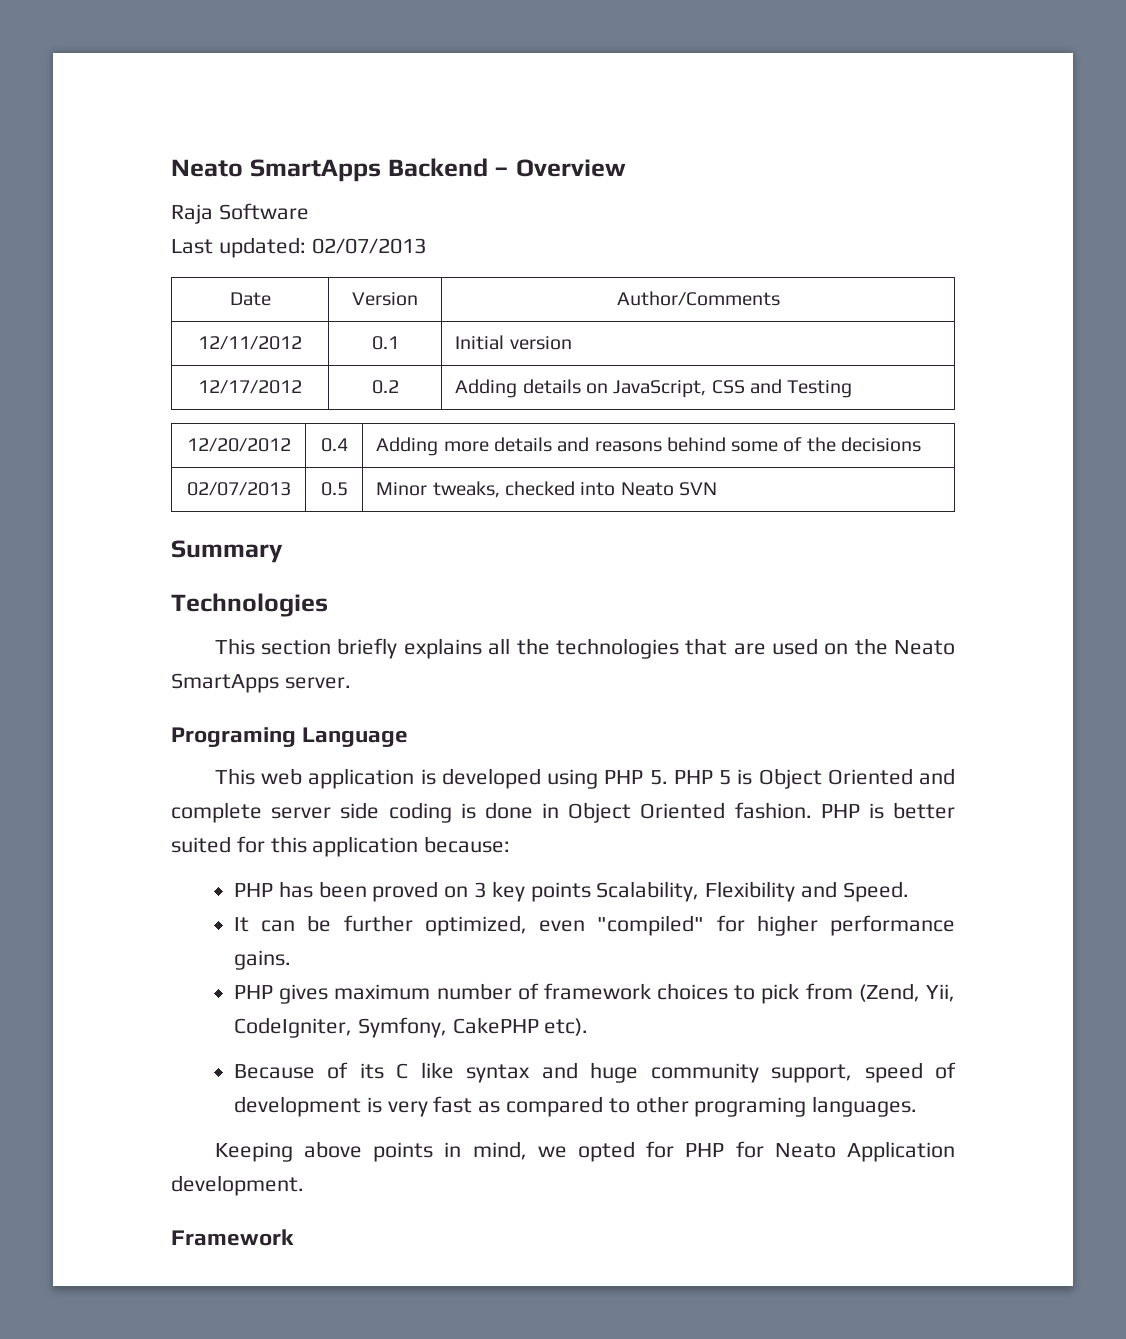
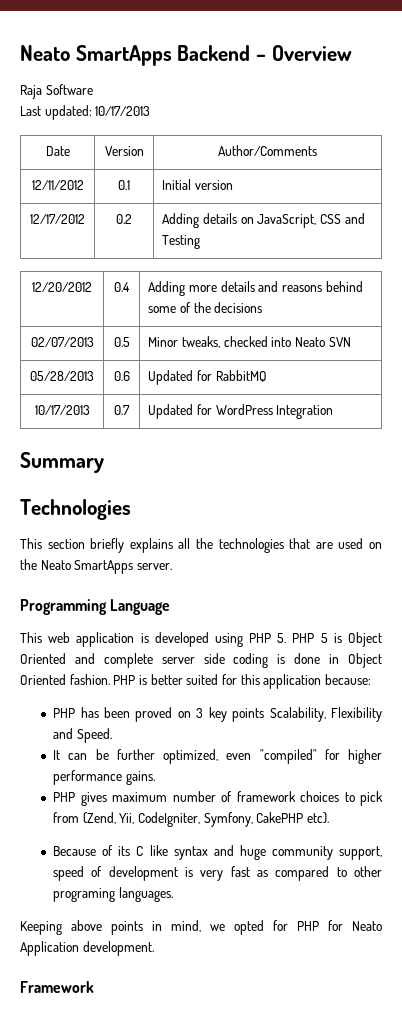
- Last updated: 02/07/2013
+ Last updated: 10/17/2013
+ 05/28/2013 | 0.6 | Updated for RabbitMQ
+ 10/17/2013 | 0.7 | Updated for WordPress Integration
- Programing Language
+ Programming Language

